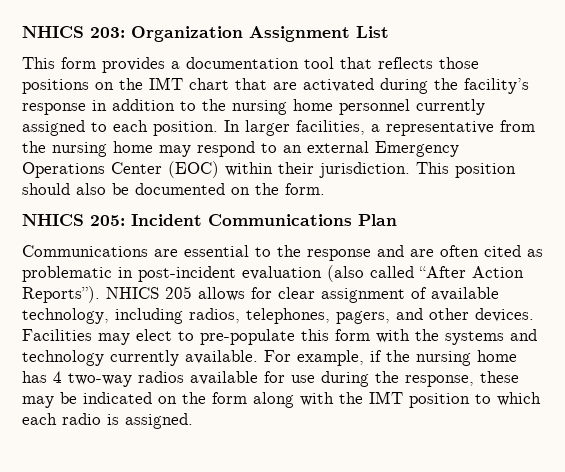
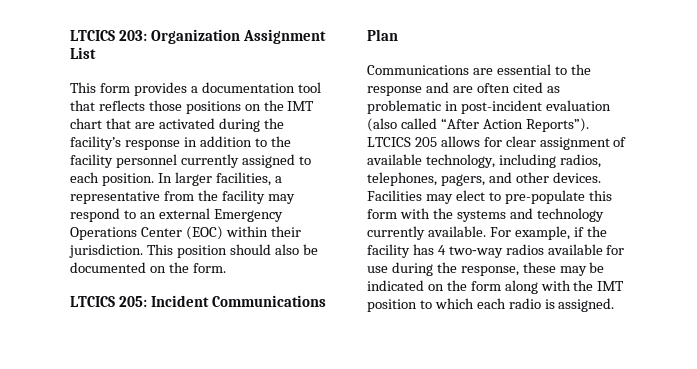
- NHICS 203: Organization Assignment List
+ LTCICS 203: Organization Assignment List
- This form provides a documentation tool that reflects those positions on the IMT chart that are activated during the facility’s response in addition to the nursing home personnel currently assigned to each position.
+ This form provides a documentation tool that reflects those positions on the IMT chart that are activated during the facility’s response in addition to the facility personnel currently assigned to each position.
- In larger facilities, a representative from the nursing home may respond to an external Emergency Operations Center (EOC) within their jurisdiction.
+ In larger facilities, a representative from the facility may respond to an external Emergency Operations Center (EOC) within their jurisdiction.
- NHICS 205: Incident Communications Plan
+ LTCICS 205: Incident Communications Plan
- NHICS 205 allows for clear assignment of available technology, including radios, telephones, pagers, and other devices.
+ LTCICS 205 allows for clear assignment of available technology, including radios, telephones, pagers, and other devices.
- For example, if the nursing home has 4 two‐way radios available for use during the response, these may be indicated on the form along with the IMT position to which each radio is assigned.
+ For example, if the facility has 4 two‐way radios available for use during the response, these may be indicated on the form along with the IMT position to which each radio is assigned.

